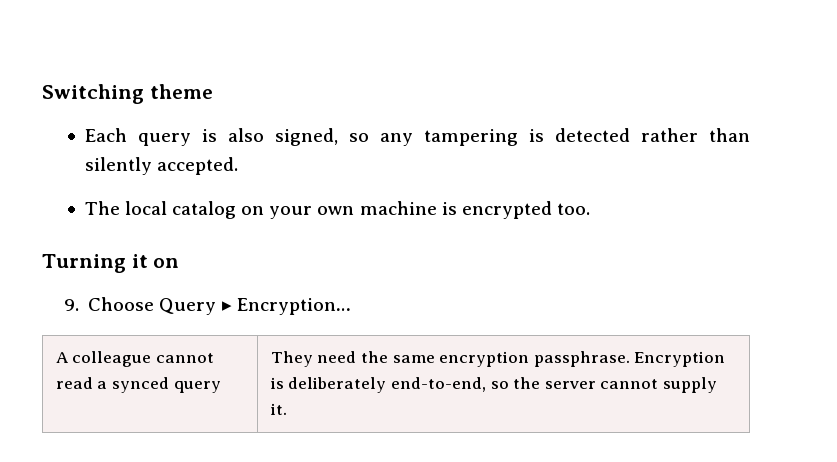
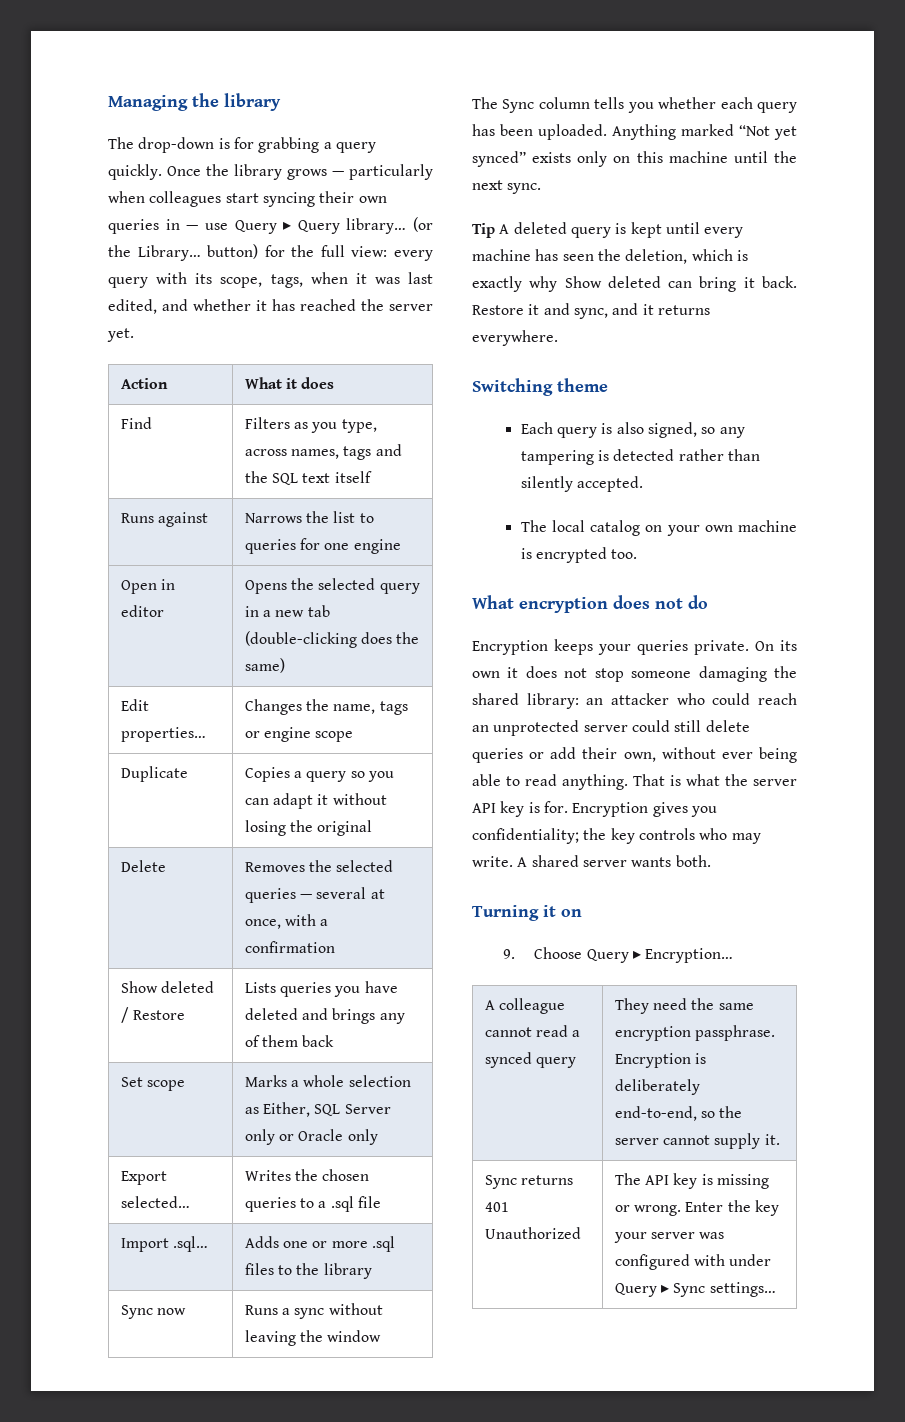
+ Managing the library
+ The drop-down is for grabbing a query quickly. Once the library grows — particularly when colleagues start syncing their own queries in — use Query ▸ Query library… (or the Library… button) for the full view: every query with its scope, tags, when it was last edited, and whether it has reached the server yet.
+ Action | What it does
+ Find | Filters as you type, across names, tags and the SQL text itself
+ Runs against | Narrows the list to queries for one engine
+ Open in editor | Opens the selected query in a new tab (double-clicking does the same)
+ Edit properties… | Changes the name, tags or engine scope
+ Duplicate | Copies a query so you can adapt it without losing the original
+ Delete | Removes the selected queries — several at once, with a confirmation
+ Show deleted / Restore | Lists queries you have deleted and brings any of them back
+ Set scope | Marks a whole selection as Either, SQL Server only or Oracle only
+ Export selected… | Writes the chosen queries to a .sql file
+ Import .sql… | Adds one or more .sql files to the library
+ Sync now | Runs a sync without leaving the window
+ The Sync column tells you whether each query has been uploaded. Anything marked “Not yet synced” exists only on this machine until the next sync.
+ Tip A deleted query is kept until every machine has seen the deletion, which is exactly why Show deleted can bring it back. Restore it and sync, and it returns everywhere.
+ What encryption does not do
+ Encryption keeps your queries private. On its own it does not stop someone damaging the shared library: an attacker who could reach an unprotected server could still delete queries or add their own, without ever being able to read anything. That is what the server API key is for. Encryption gives you confidentiality; the key controls who may write. A shared server wants both.
+ Sync returns 401 Unauthorized | The API key is missing or wrong. Enter the key your server was configured with under Query ▸ Sync settings…

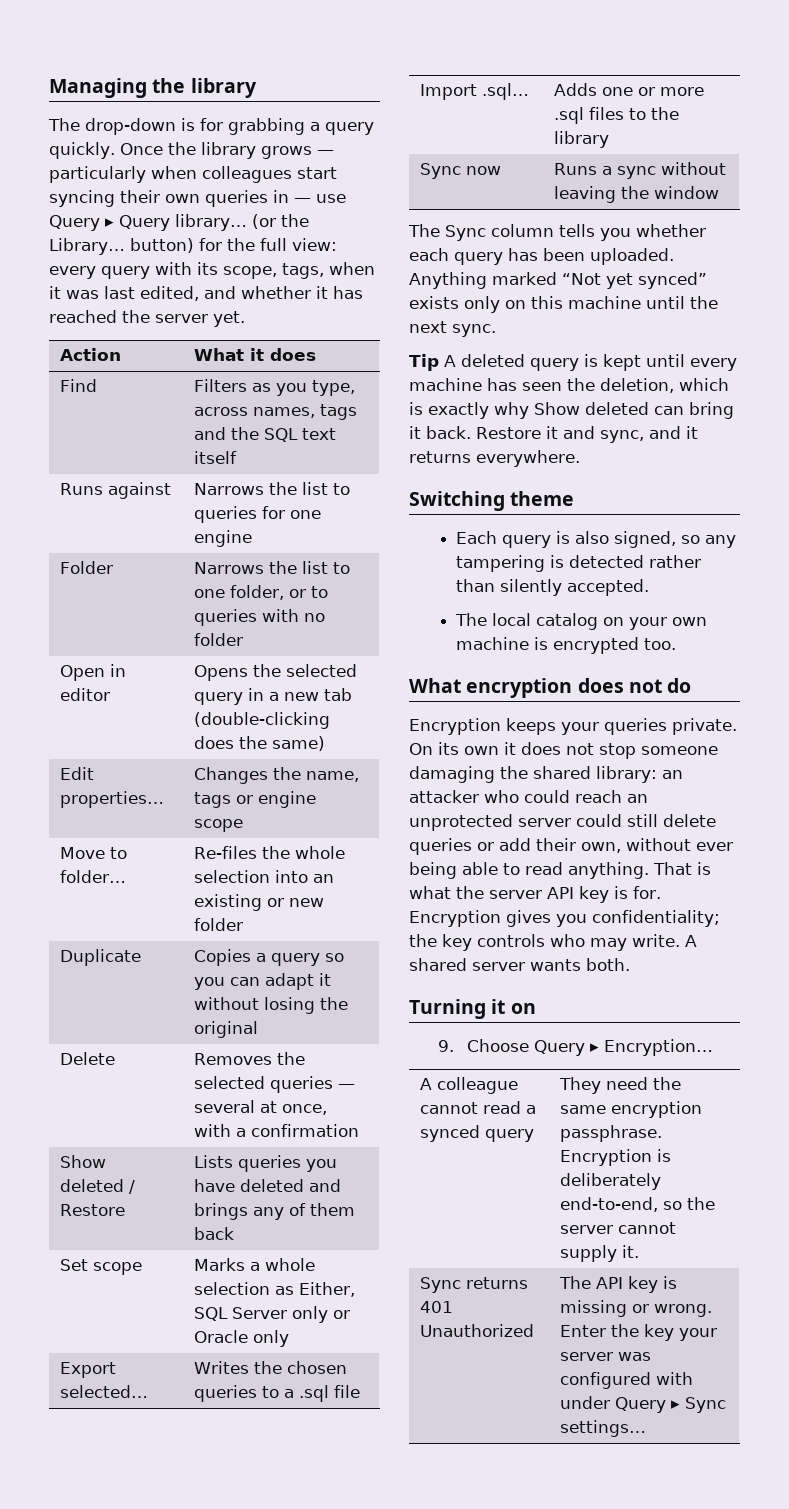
+ Folder | Narrows the list to one folder, or to queries with no folder
+ Move to folder… | Re-files the whole selection into an existing or new folder

